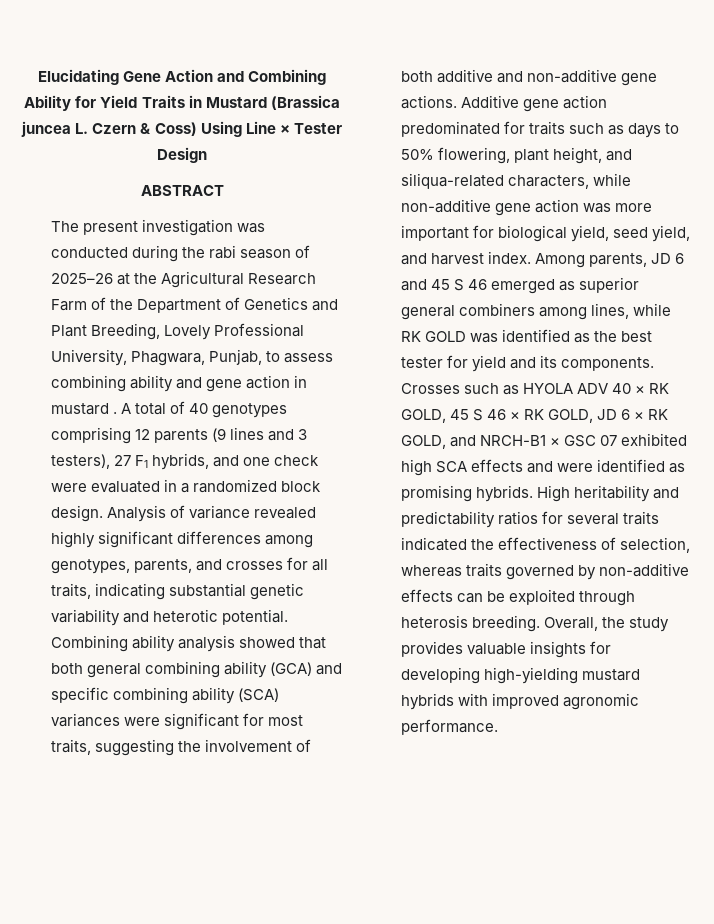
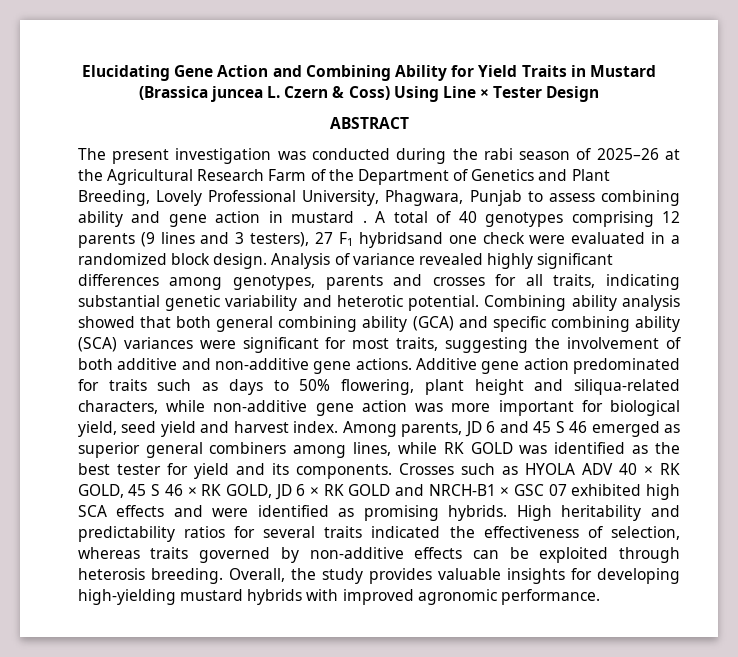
- The present investigation was conducted during the rabi season of 2025–26 at the Agricultural Research Farm of the Department of Genetics and Plant Breeding, Lovely Professional University, Phagwara, Punjab, to assess combining ability and gene action in mustard .
+ The present investigation was conducted during the rabi season of 2025–26 at the Agricultural Research Farm of the Department of Genetics and Plant Breeding, Lovely Professional University, Phagwara, Punjab to assess combining ability and gene action in mustard .
- A total of 40 genotypes comprising 12 parents (9 lines and 3 testers), 27 F1 hybrids, and one check were evaluated in a randomized block design.
+ A total of 40 genotypes comprising 12 parents (9 lines and 3 testers), 27 F1 hybridsand one check were evaluated in a randomized block design.
- Analysis of variance revealed highly significant differences among genotypes, parents, and crosses for all traits, indicating substantial genetic variability and heterotic potential.
+ Analysis of variance revealed highly significant differences among genotypes, parents and crosses for all traits, indicating substantial genetic variability and heterotic potential.
- Additive gene action predominated for traits such as days to 50% flowering, plant height, and siliqua-related characters, while non-additive gene action was more important for biological yield, seed yield, and harvest index.
+ Additive gene action predominated for traits such as days to 50% flowering, plant height and siliqua-related characters, while non-additive gene action was more important for biological yield, seed yield and harvest index.
- Crosses such as HYOLA ADV 40 × RK GOLD, 45 S 46 × RK GOLD, JD 6 × RK GOLD, and NRCH-B1 × GSC 07 exhibited high SCA effects and were identified as promising hybrids.
+ Crosses such as HYOLA ADV 40 × RK GOLD, 45 S 46 × RK GOLD, JD 6 × RK GOLD and NRCH-B1 × GSC 07 exhibited high SCA effects and were identified as promising hybrids.

